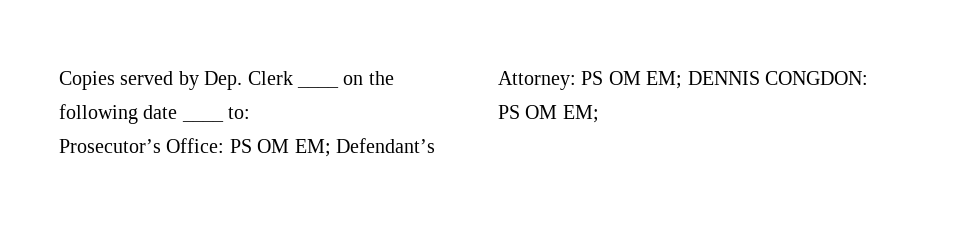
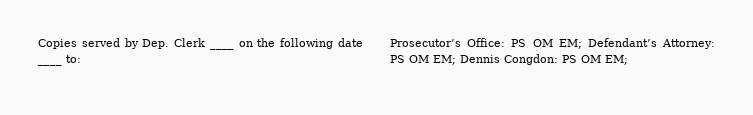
- Prosecutor’s Office: PS OM EM; Defendant’s Attorney: PS OM EM; DENNIS CONGDON: PS OM EM;
+ Prosecutor’s Office: PS OM EM; Defendant’s Attorney: PS OM EM; Dennis Congdon: PS OM EM;

